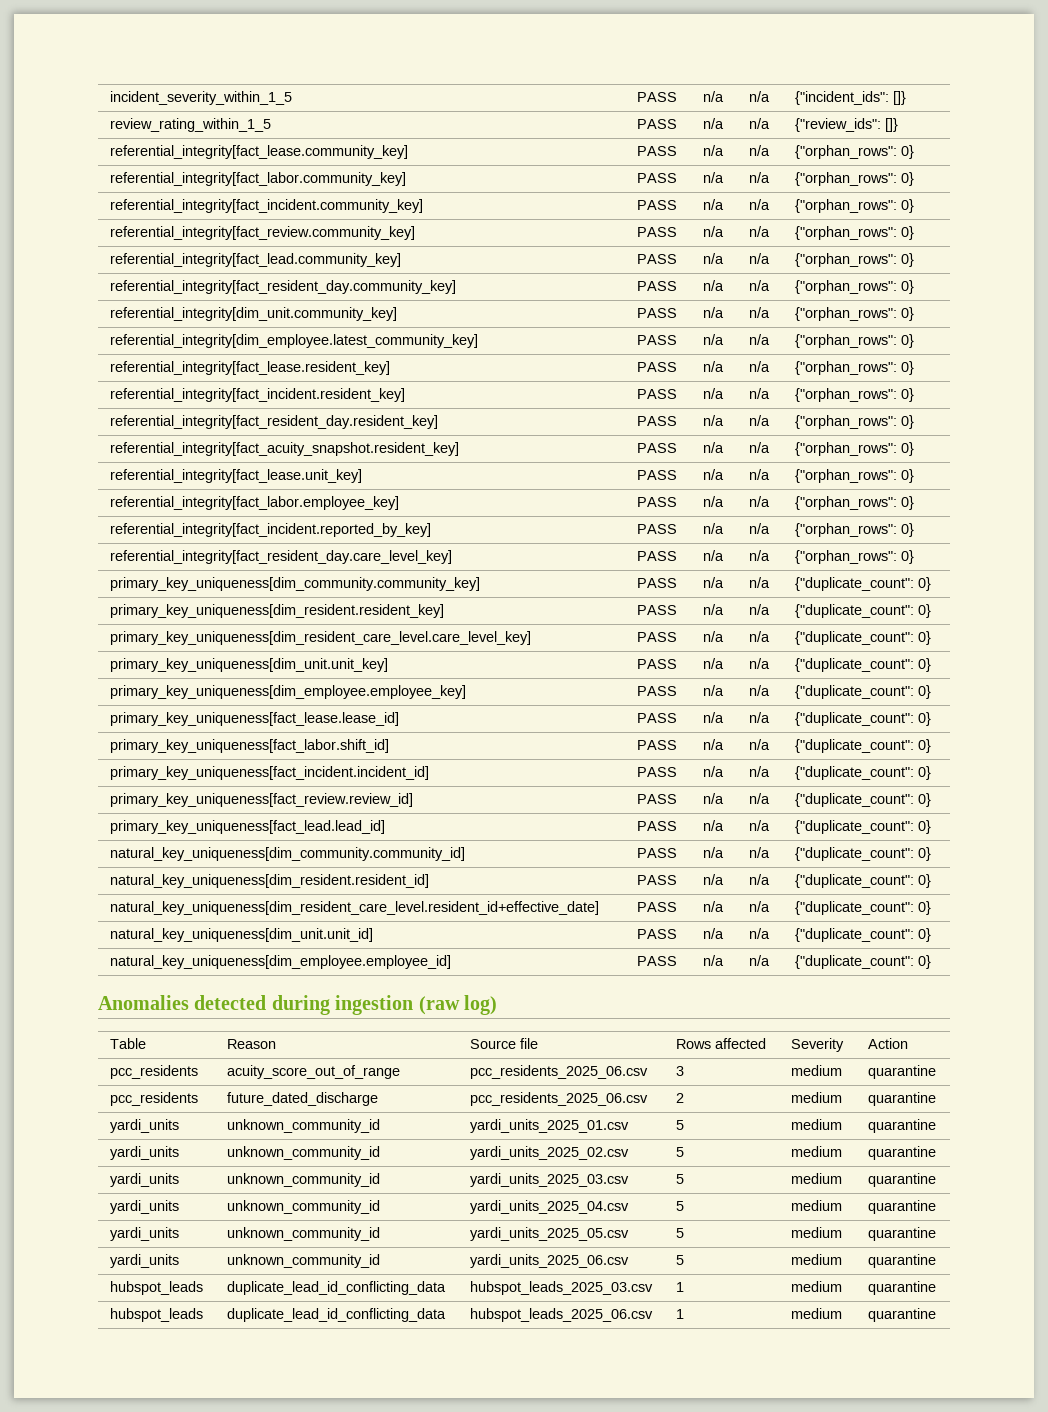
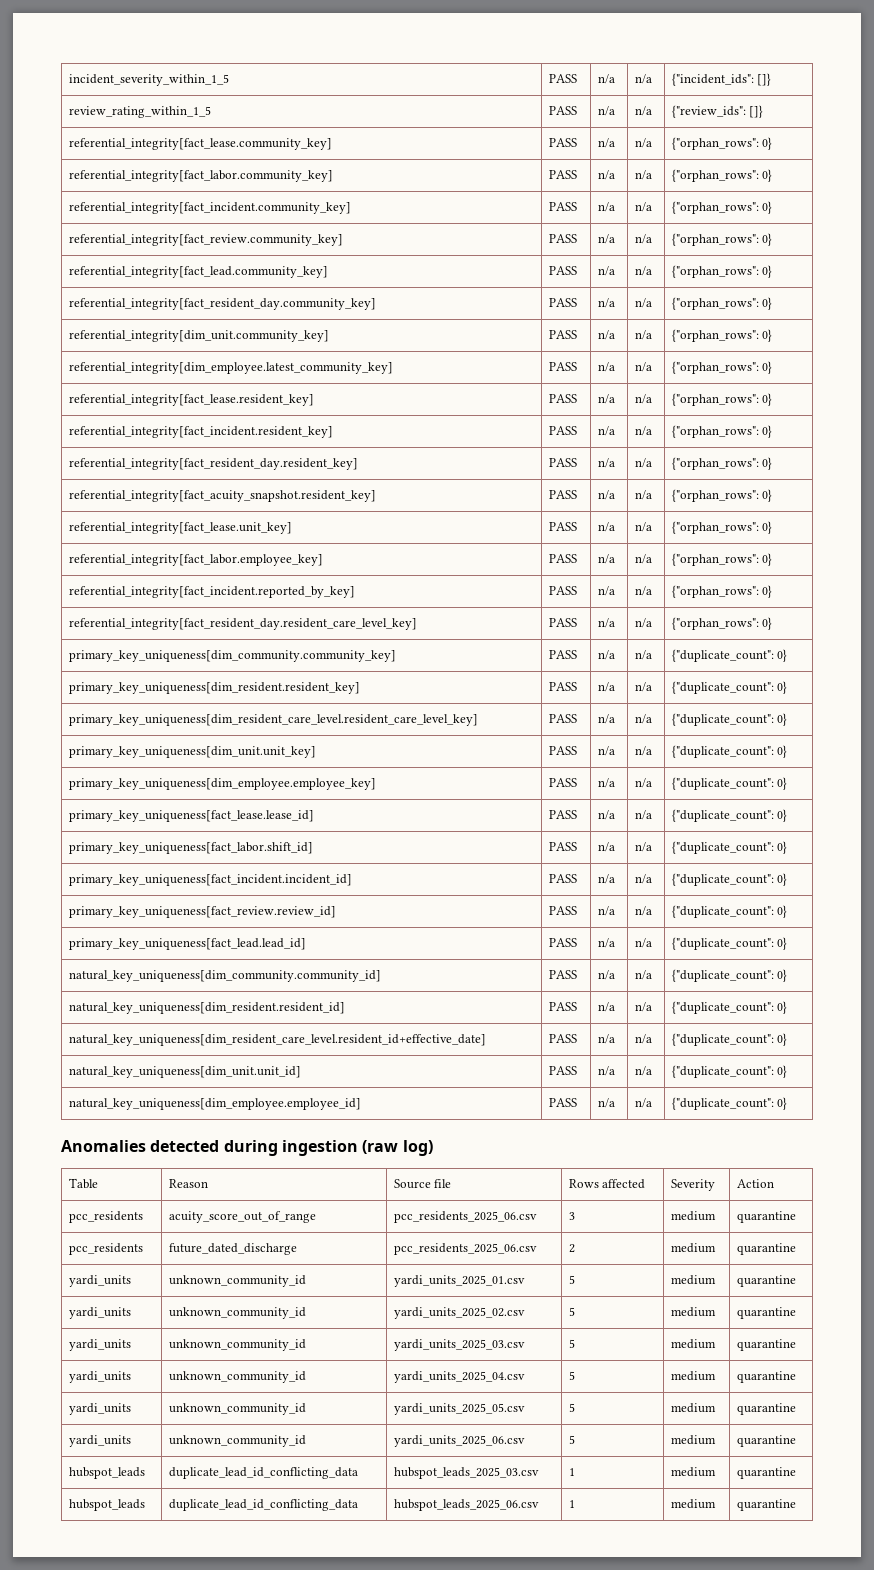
- referential_integrity[fact_resident_day.care_level_key] | PASS | n/a | n/a | {"orphan_rows": 0}
+ referential_integrity[fact_resident_day.resident_care_level_key] | PASS | n/a | n/a | {"orphan_rows": 0}
- primary_key_uniqueness[dim_resident_care_level.care_level_key] | PASS | n/a | n/a | {"duplicate_count": 0}
+ primary_key_uniqueness[dim_resident_care_level.resident_care_level_key] | PASS | n/a | n/a | {"duplicate_count": 0}

